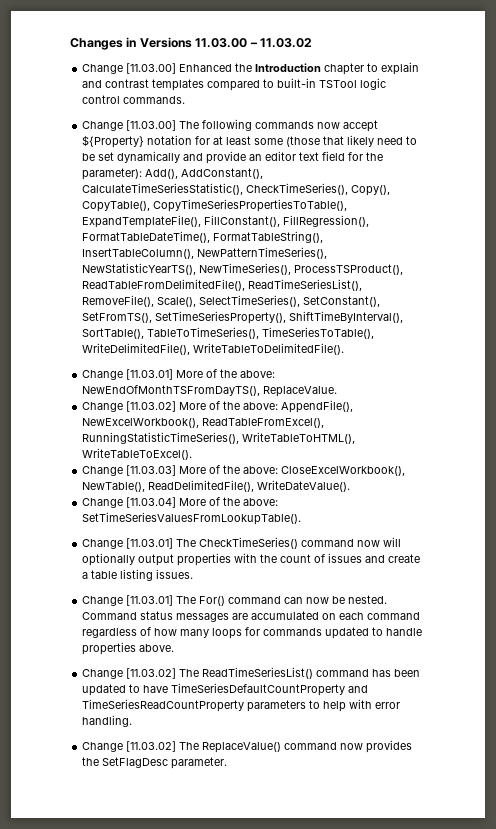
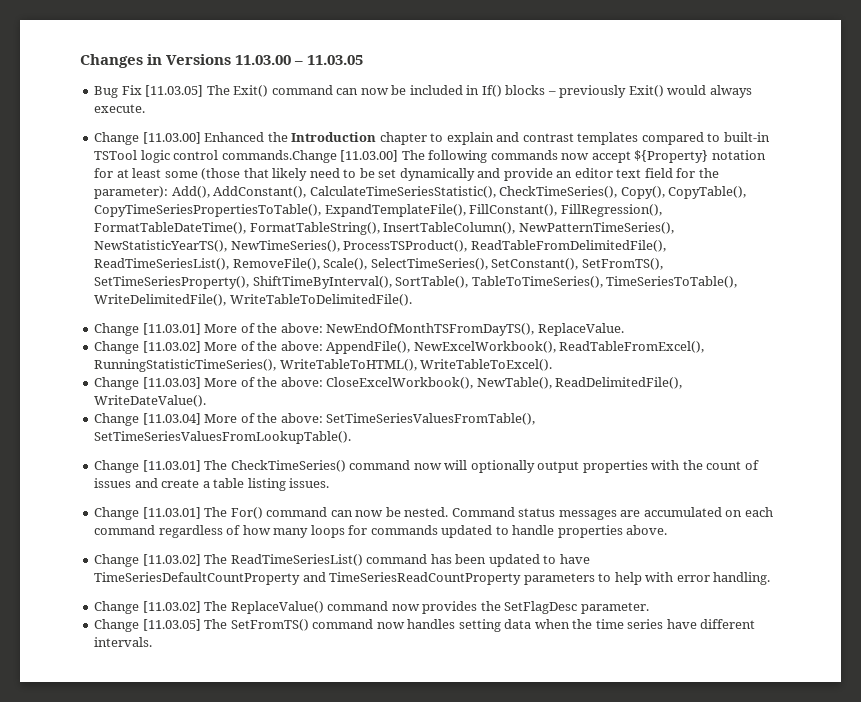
- Changes in Versions 11.03.00 – 11.03.02
+ Changes in Versions 11.03.00 – 11.03.05
+ Bug Fix [11.03.05] The Exit() command can now be included in If() blocks – previously Exit() would always execute.
- Change [11.03.00] Enhanced the Introduction chapter to explain and contrast templates compared to built-in TSTool logic control commands.
- Change [11.03.00] The following commands now accept ${Property} notation for at least some (those that likely need to be set dynamically and provide an editor text field for the parameter):
+ Change [11.03.00] Enhanced the Introduction chapter to explain and contrast templates compared to built-in TSTool logic control commands.Change [11.03.00] The following commands now accept ${Property} notation for at least some (those that likely need to be set dynamically and provide an editor text field for the parameter):
- Change [11.03.04] More of the above: SetTimeSeriesValuesFromLookupTable().
+ Change [11.03.04] More of the above: SetTimeSeriesValuesFromTable(), SetTimeSeriesValuesFromLookupTable().
+ Change [11.03.05] The SetFromTS() command now handles setting data when the time series have different intervals.

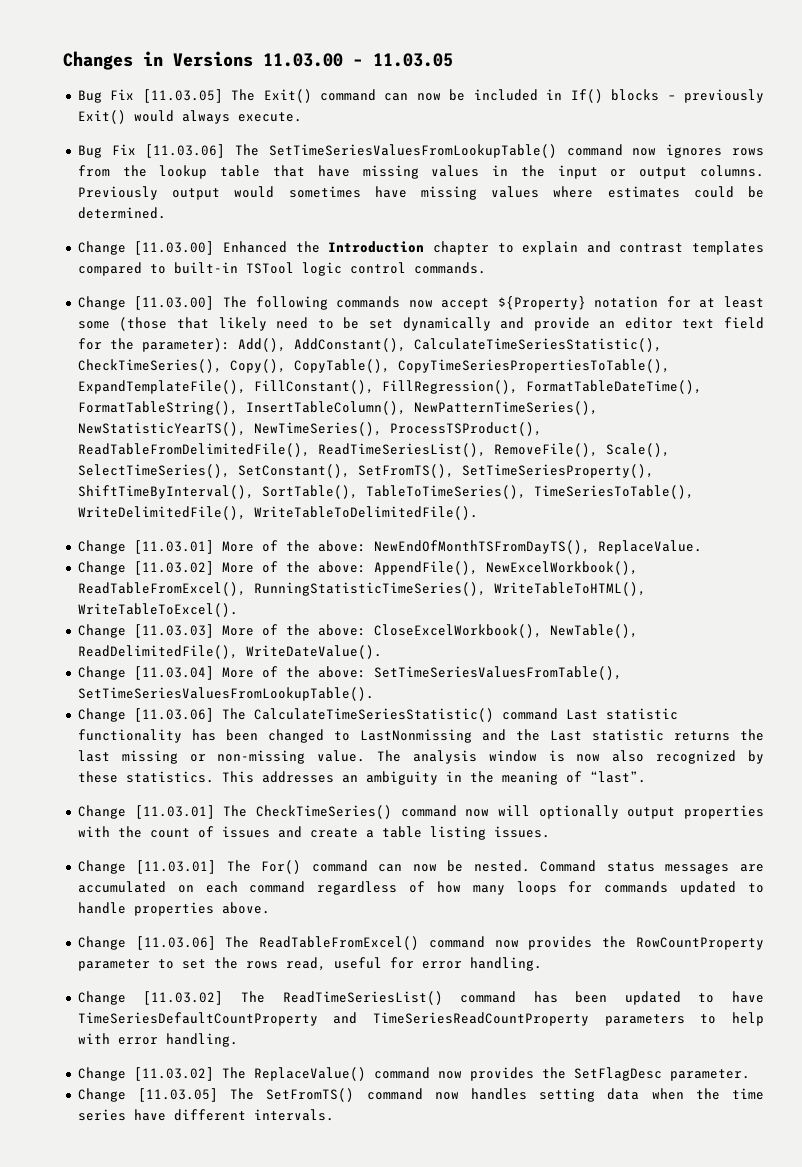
+ Bug Fix [11.03.06] The SetTimeSeriesValuesFromLookupTable() command now ignores rows from the lookup table that have missing values in the input or output columns. Previously output would sometimes have missing values where estimates could be determined.
- Change [11.03.00] Enhanced the Introduction chapter to explain and contrast templates compared to built-in TSTool logic control commands.Change [11.03.00] The following commands now accept ${Property} notation for at least some (those that likely need to be set dynamically and provide an editor text field for the parameter):
+ Change [11.03.00] Enhanced the Introduction chapter to explain and contrast templates compared to built-in TSTool logic control commands.
+ Change [11.03.00] The following commands now accept ${Property} notation for at least some (those that likely need to be set dynamically and provide an editor text field for the parameter):
+ Change [11.03.06] The CalculateTimeSeriesStatistic() command Last statistic functionality has been changed to LastNonmissing and the Last statistic returns the last missing or non-missing value. The analysis window is now also recognized by these statistics. This addresses an ambiguity in the meaning of “last”.
+ Change [11.03.06] The ReadTableFromExcel() command now provides the RowCountProperty parameter to set the rows read, useful for error handling.

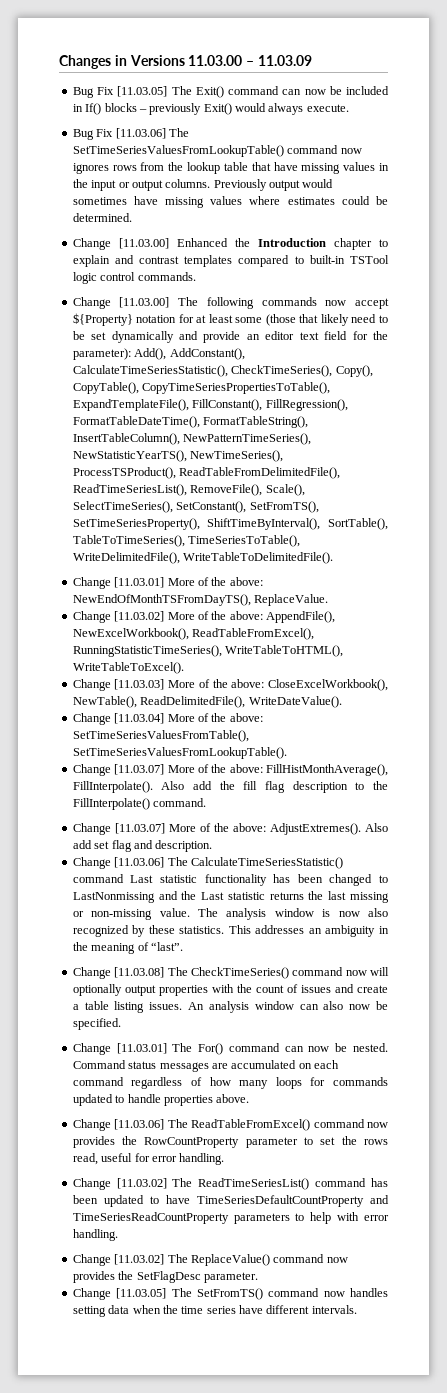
- Changes in Versions 11.03.00 – 11.03.05
+ Changes in Versions 11.03.00 – 11.03.09
+ Change [11.03.07] More of the above: FillHistMonthAverage(), FillInterpolate(). Also add the fill flag description to the FillInterpolate() command.
+ Change [11.03.07] More of the above: AdjustExtremes(). Also add set flag and description.
- Change [11.03.01] The CheckTimeSeries() command now will optionally output properties with the count of issues and create a table listing issues.
+ Change [11.03.08] The CheckTimeSeries() command now will optionally output properties with the count of issues and create a table listing issues. An analysis window can also now be specified.

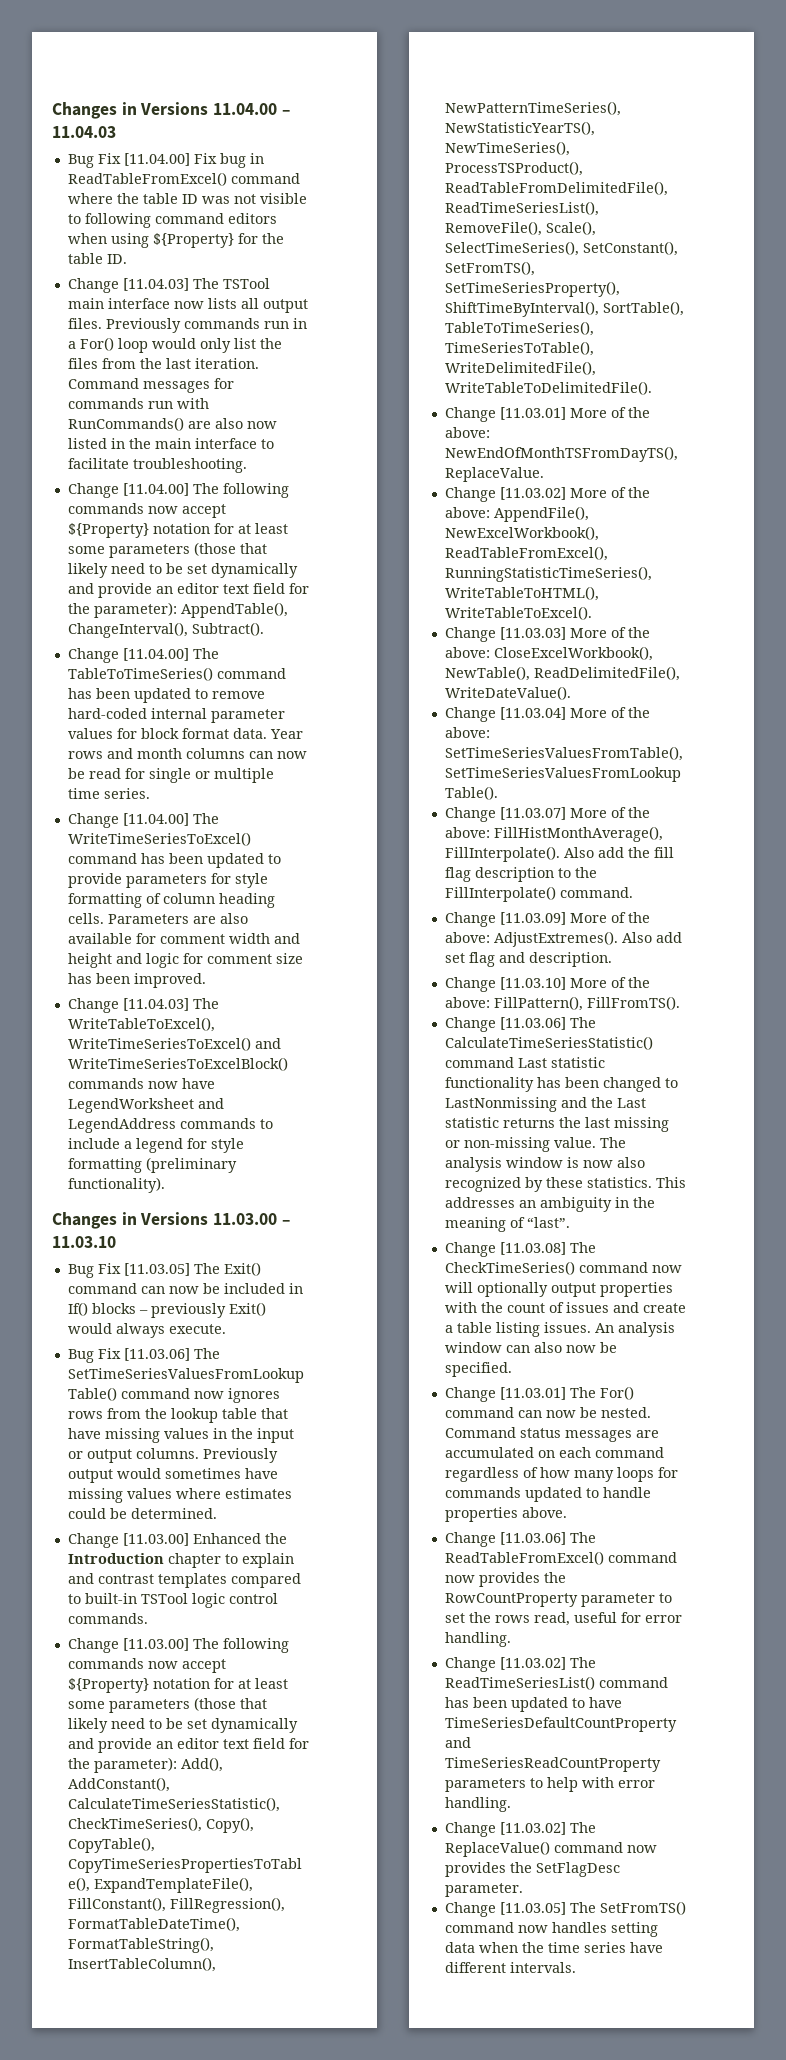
- Changes in Versions 11.03.00 – 11.03.09
+ Changes in Versions 11.04.00 – 11.04.03
+ Bug Fix [11.04.00] Fix bug in ReadTableFromExcel() command where the table ID was not visible to following command editors when using ${Property} for the table ID.
+ Change [11.04.03] The TSTool main interface now lists all output files. Previously commands run in a For() loop would only list the files from the last iteration. Command messages for commands run with RunCommands() are also now listed in the main interface to facilitate troubleshooting.
+ Change [11.04.00] The following commands now accept ${Property} notation for at least some parameters (those that likely need to be set dynamically and provide an editor text field for the parameter): AppendTable(), ChangeInterval(), Subtract().
+ Change [11.04.00] The TableToTimeSeries() command has been updated to remove hard-coded internal parameter values for block format data. Year rows and month columns can now be read for single or multiple time series.
+ Change [11.04.00] The WriteTimeSeriesToExcel() command has been updated to provide parameters for style formatting of column heading cells. Parameters are also available for comment width and height and logic for comment size has been improved.
+ Change [11.04.03] The WriteTableToExcel(), WriteTimeSeriesToExcel() and WriteTimeSeriesToExcelBlock() commands now have LegendWorksheet and LegendAddress commands to include a legend for style formatting (preliminary functionality).
+ Changes in Versions 11.03.00 – 11.03.10
- Change [11.03.00] The following commands now accept ${Property} notation for at least some (those that likely need to be set dynamically and provide an editor text field for the parameter):
+ Change [11.03.00] The following commands now accept ${Property} notation for at least some parameters (those that likely need to be set dynamically and provide an editor text field for the parameter):
- Change [11.03.07] More of the above: AdjustExtremes().
+ Change [11.03.09] More of the above: AdjustExtremes().
+ Change [11.03.10] More of the above: FillPattern(), FillFromTS().

